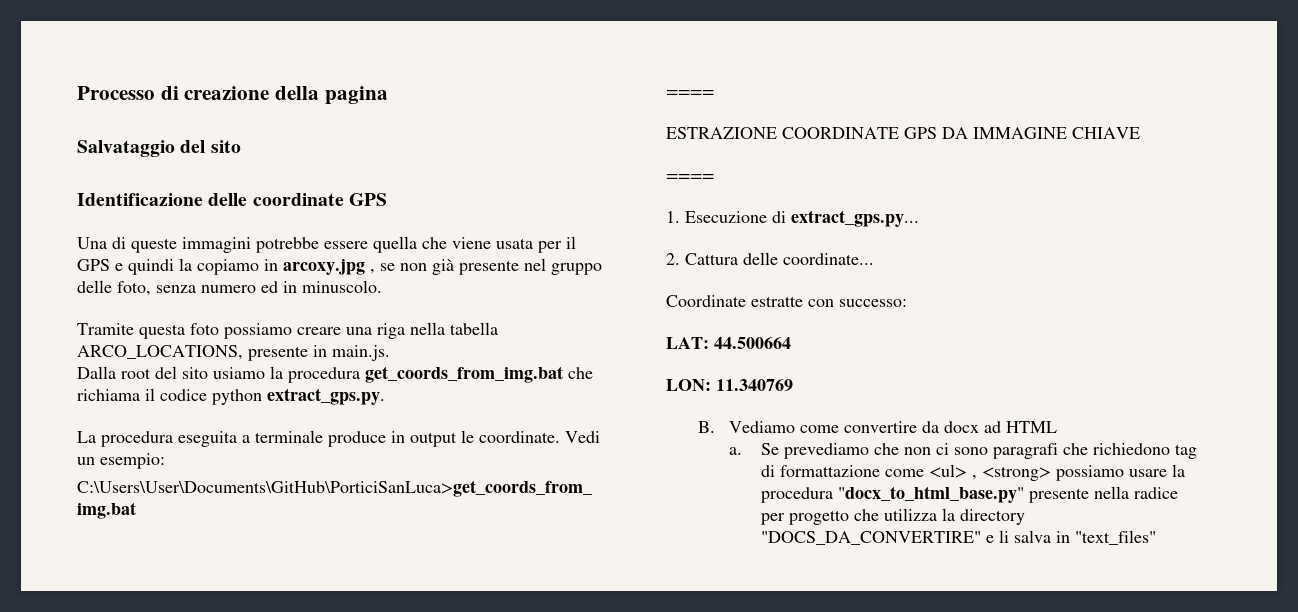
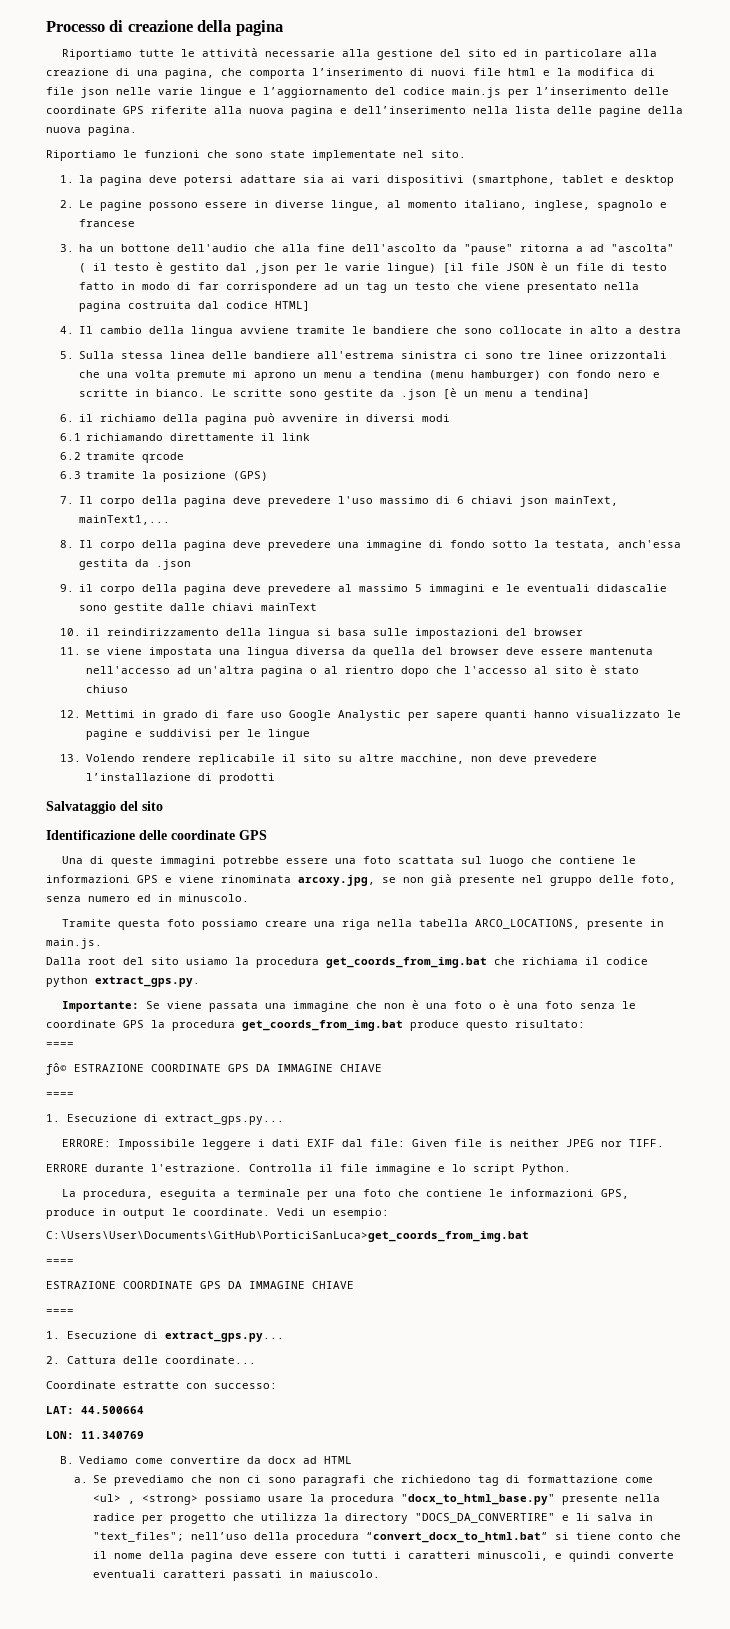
+ Riportiamo tutte le attività necessarie alla gestione del sito ed in particolare alla creazione di una pagina, che comporta l’inserimento di nuovi file html e la modifica di file json nelle varie lingue e l’aggiornamento del codice main.js per l’inserimento delle coordinate GPS riferite alla nuova pagina e dell’inserimento nella lista delle pagine della nuova pagina.
+ Riportiamo le funzioni che sono state implementate nel sito.
+ 1. la pagina deve potersi adattare sia ai vari dispositivi (smartphone, tablet e desktop
+ 2. Le pagine possono essere in diverse lingue, al momento italiano, inglese, spagnolo e francese
+ 3. ha un bottone dell'audio che alla fine dell'ascolto da "pause" ritorna a ad "ascolta" ( il testo è gestito dal ,json per le varie lingue) [il file JSON è un file di testo fatto in modo di far corrispondere ad un tag un testo che viene presentato nella pagina costruita dal codice HTML]
+ 4. Il cambio della lingua avviene tramite le bandiere che sono collocate in alto a destra
+ 5. Sulla stessa linea delle bandiere all'estrema sinistra ci sono tre linee orizzontali che una volta premute mi aprono un menu a tendina (menu hamburger) con fondo nero e scritte in bianco. Le scritte sono gestite da .json [è un menu a tendina]
+ 6. il richiamo della pagina può avvenire in diversi modi
+ 6.1 richiamando direttamente il link
+ 6.2 tramite qrcode
+ 6.3 tramite la posizione (GPS)
+ 7. Il corpo della pagina deve prevedere l'uso massimo di 6 chiavi json mainText, mainText1,...
+ 8. Il corpo della pagina deve prevedere una immagine di fondo sotto la testata, anch'essa gestita da .json
+ 9. il corpo della pagina deve prevedere al massimo 5 immagini e le eventuali didascalie sono gestite dalle chiavi mainText
+ 10. il reindirizzamento della lingua si basa sulle impostazioni del browser
+ 11. se viene impostata una lingua diversa da quella del browser deve essere mantenuta nell'accesso ad un'altra pagina o al rientro dopo che l'accesso al sito è stato chiuso
+ 12. Mettimi in grado di fare uso Google Analystic per sapere quanti hanno visualizzato le pagine e suddivisi per le lingue
+ 13. Volendo rendere replicabile il sito su altre macchine, non deve prevedere l’installazione di prodotti
- Una di queste immagini potrebbe essere quella che viene usata per il GPS e quindi la copiamo in arcoxy.jpg , se non già presente nel gruppo delle foto, senza numero ed in minuscolo.
+ Una di queste immagini potrebbe essere una foto scattata sul luogo che contiene le informazioni GPS e viene rinominata arcoxy.jpg, se non già presente nel gruppo delle foto, senza numero ed in minuscolo.
+ Importante: Se viene passata una immagine che non è una foto o è una foto senza le coordinate GPS la procedura get_coords_from_img.bat produce questo risultato:
+ ====
+ ƒô© ESTRAZIONE COORDINATE GPS DA IMMAGINE CHIAVE
+ ====
+ 1. Esecuzione di extract_gps.py...
+ ERRORE: Impossibile leggere i dati EXIF dal file: Given file is neither JPEG nor TIFF.
+ ERRORE durante l'estrazione. Controlla il file immagine e lo script Python.
- La procedura eseguita a terminale produce in output le coordinate.
+ La procedura, eseguita a terminale per una foto che contiene le informazioni GPS, produce in output le coordinate.
- Se prevediamo che non ci sono paragrafi che richiedono tag di formattazione come <ul> , <strong> possiamo usare la procedura "docx_to_html_base.py" presente nella radice per progetto che utilizza la directory "DOCS_DA_CONVERTIRE" e li salva in "text_files"
+ Se prevediamo che non ci sono paragrafi che richiedono tag di formattazione come <ul> , <strong> possiamo usare la procedura "docx_to_html_base.py" presente nella radice per progetto che utilizza la directory "DOCS_DA_CONVERTIRE" e li salva in "text_files"; nell’uso della procedura “convert_docx_to_html.bat” si tiene conto che il nome della pagina deve essere con tutti i caratteri minuscoli, e quindi converte eventuali caratteri passati in maiuscolo.

